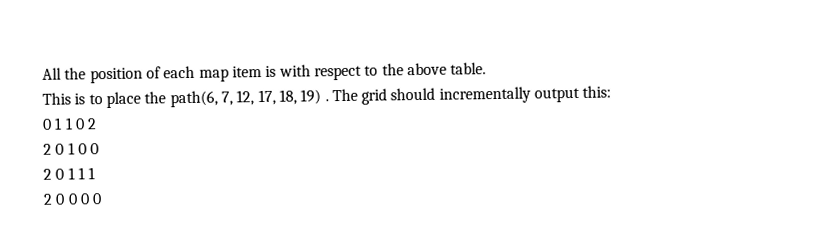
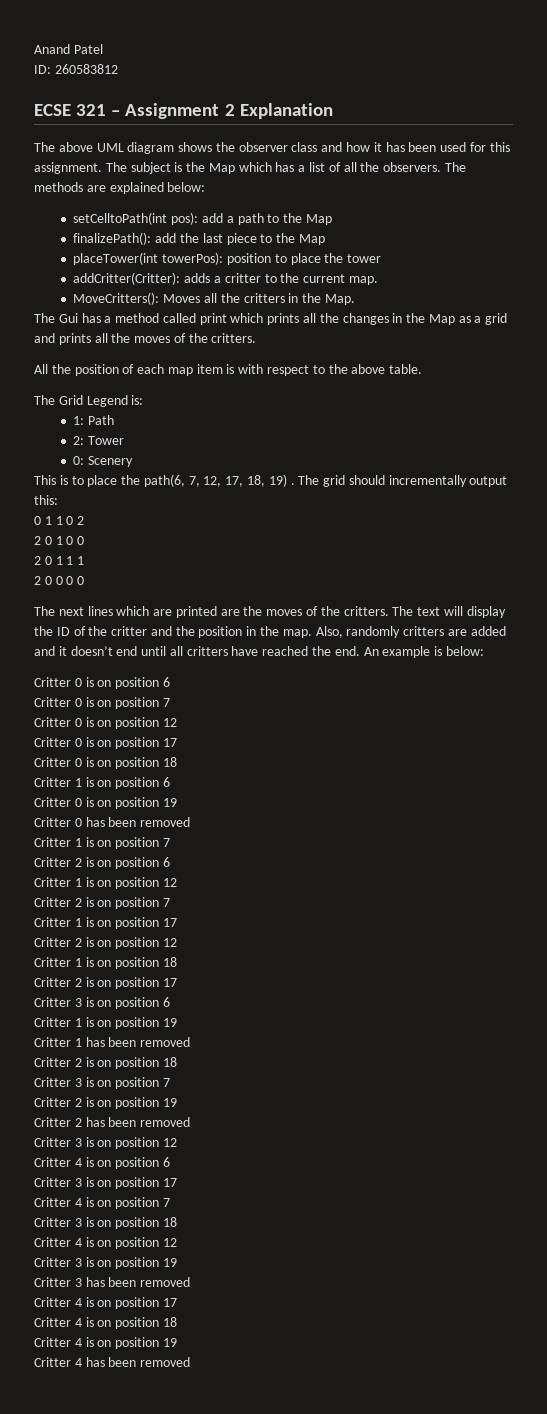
+ Anand Patel
+ ID: 260583812
+ ECSE 321 – Assignment 2 Explanation
+ The above UML diagram shows the observer class and how it has been used for this assignment. The subject is the Map which has a list of all the observers. The methods are explained below:
+ setCelltoPath(int pos): add a path to the Map
+ finalizePath(): add the last piece to the Map
+ placeTower(int towerPos): position to place the tower
+ addCritter(Critter): adds a critter to the current map.
+ MoveCritters(): Moves all the critters in the Map.
+ The Gui has a method called print which prints all the changes in the Map as a grid and prints all the moves of the critters.
+ The Grid Legend is:
+ 1: Path
+ 2: Tower
+ 0: Scenery
+ The next lines which are printed are the moves of the critters. The text will display the ID of the critter and the position in the map. Also, randomly critters are added and it doesn’t end until all critters have reached the end. An example is below:
+ Critter 0 is on position 6
+ Critter 0 is on position 7
+ Critter 0 is on position 12
+ Critter 0 is on position 17
+ Critter 0 is on position 18
+ Critter 1 is on position 6
+ Critter 0 is on position 19
+ Critter 0 has been removed
+ Critter 1 is on position 7
+ Critter 2 is on position 6
+ Critter 1 is on position 12
+ Critter 2 is on position 7
+ Critter 1 is on position 17
+ Critter 2 is on position 12
+ Critter 1 is on position 18
+ Critter 2 is on position 17
+ Critter 3 is on position 6
+ Critter 1 is on position 19
+ Critter 1 has been removed
+ Critter 2 is on position 18
+ Critter 3 is on position 7
+ Critter 2 is on position 19
+ Critter 2 has been removed
+ Critter 3 is on position 12
+ Critter 4 is on position 6
+ Critter 3 is on position 17
+ Critter 4 is on position 7
+ Critter 3 is on position 18
+ Critter 4 is on position 12
+ Critter 3 is on position 19
+ Critter 3 has been removed
+ Critter 4 is on position 17
+ Critter 4 is on position 18
+ Critter 4 is on position 19
+ Critter 4 has been removed

